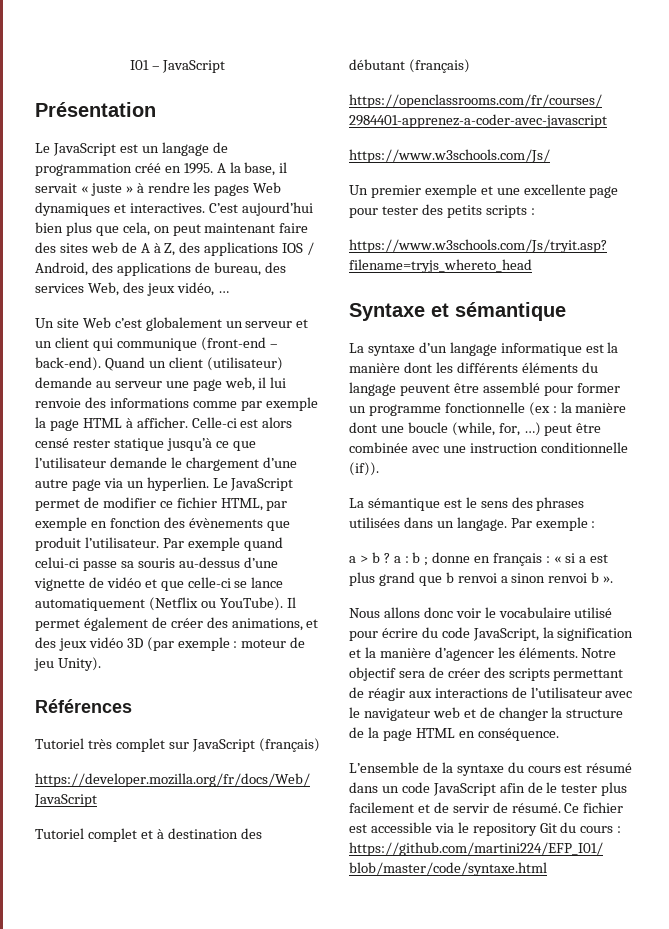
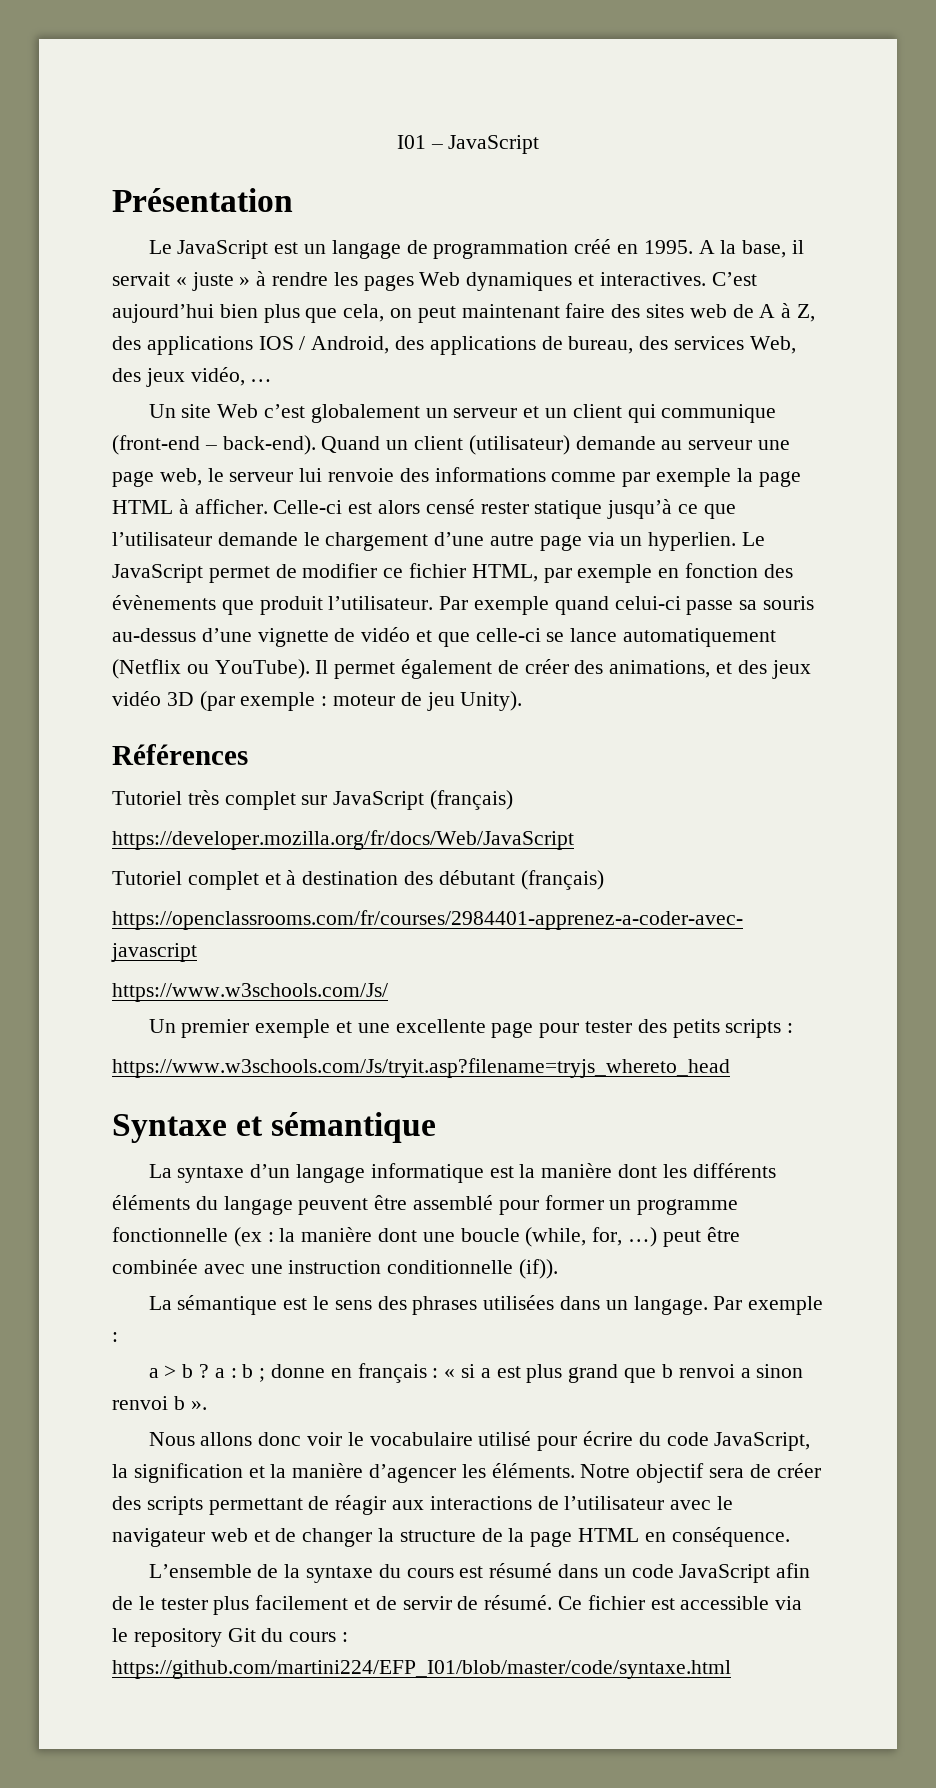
- Quand un client (utilisateur) demande au serveur une page web, il lui renvoie des informations comme par exemple la page HTML à afficher.
+ Quand un client (utilisateur) demande au serveur une page web, le serveur lui renvoie des informations comme par exemple la page HTML à afficher.

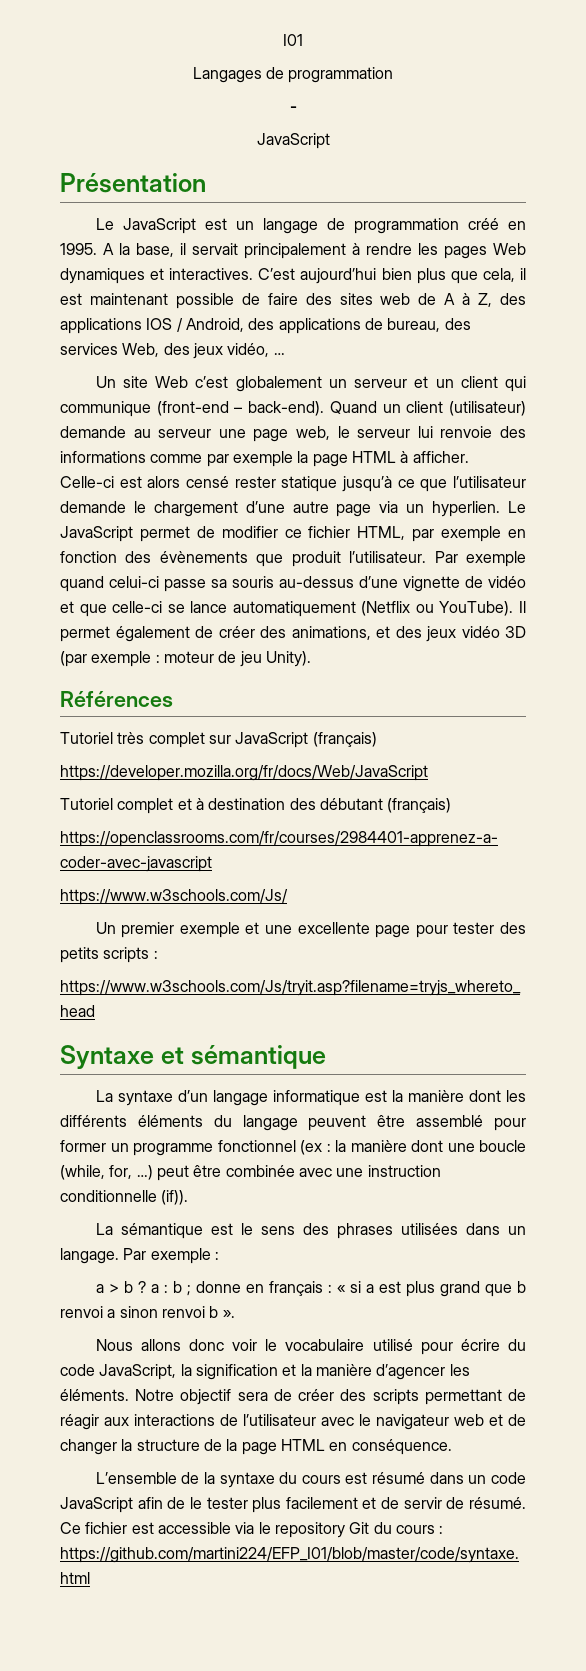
- I01 – JavaScript
+ I01
+ Langages de programmation
+ -
+ JavaScript
- A la base, il servait « juste » à rendre les pages Web dynamiques et interactives.
+ A la base, il servait principalement à rendre les pages Web dynamiques et interactives.
- C’est aujourd’hui bien plus que cela, on peut maintenant faire des sites web de A à Z, des applications IOS / Android, des applications de bureau, des services Web, des jeux vidéo, …
+ C’est aujourd’hui bien plus que cela, il est maintenant possible de faire des sites web de A à Z, des applications IOS / Android, des applications de bureau, des services Web, des jeux vidéo, …
- La syntaxe d’un langage informatique est la manière dont les différents éléments du langage peuvent être assemblé pour former un programme fonctionnelle (ex : la manière dont une boucle (while, for, …) peut être combinée avec une instruction conditionnelle (if)).
+ La syntaxe d’un langage informatique est la manière dont les différents éléments du langage peuvent être assemblé pour former un programme fonctionnel (ex : la manière dont une boucle (while, for, …) peut être combinée avec une instruction conditionnelle (if)).

